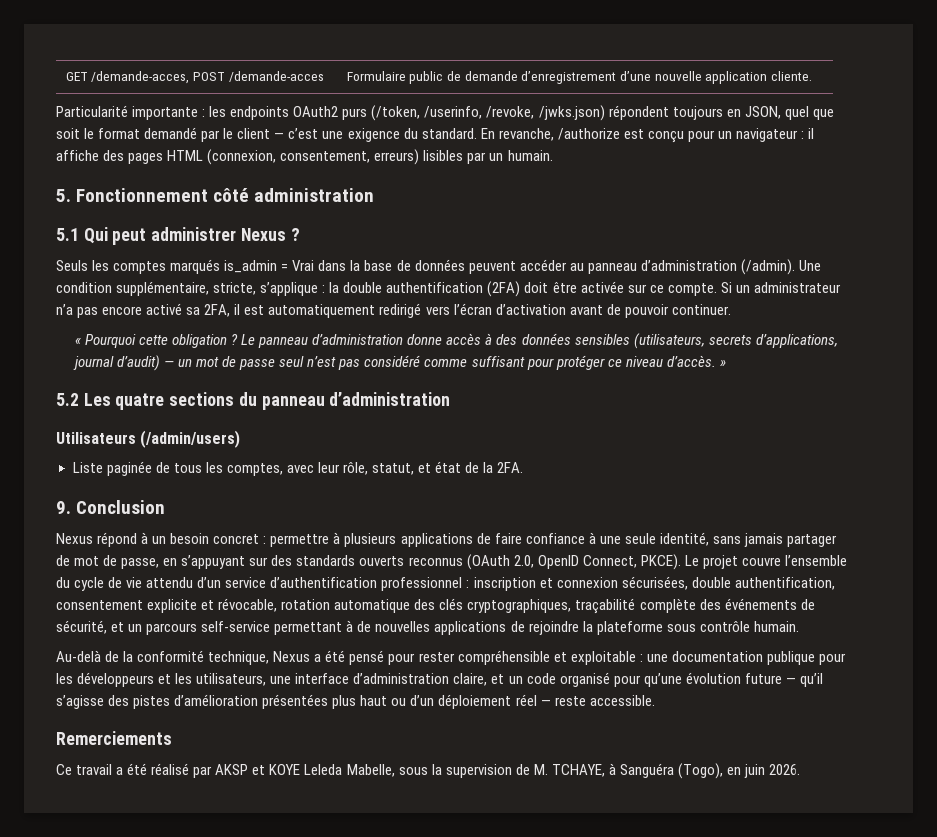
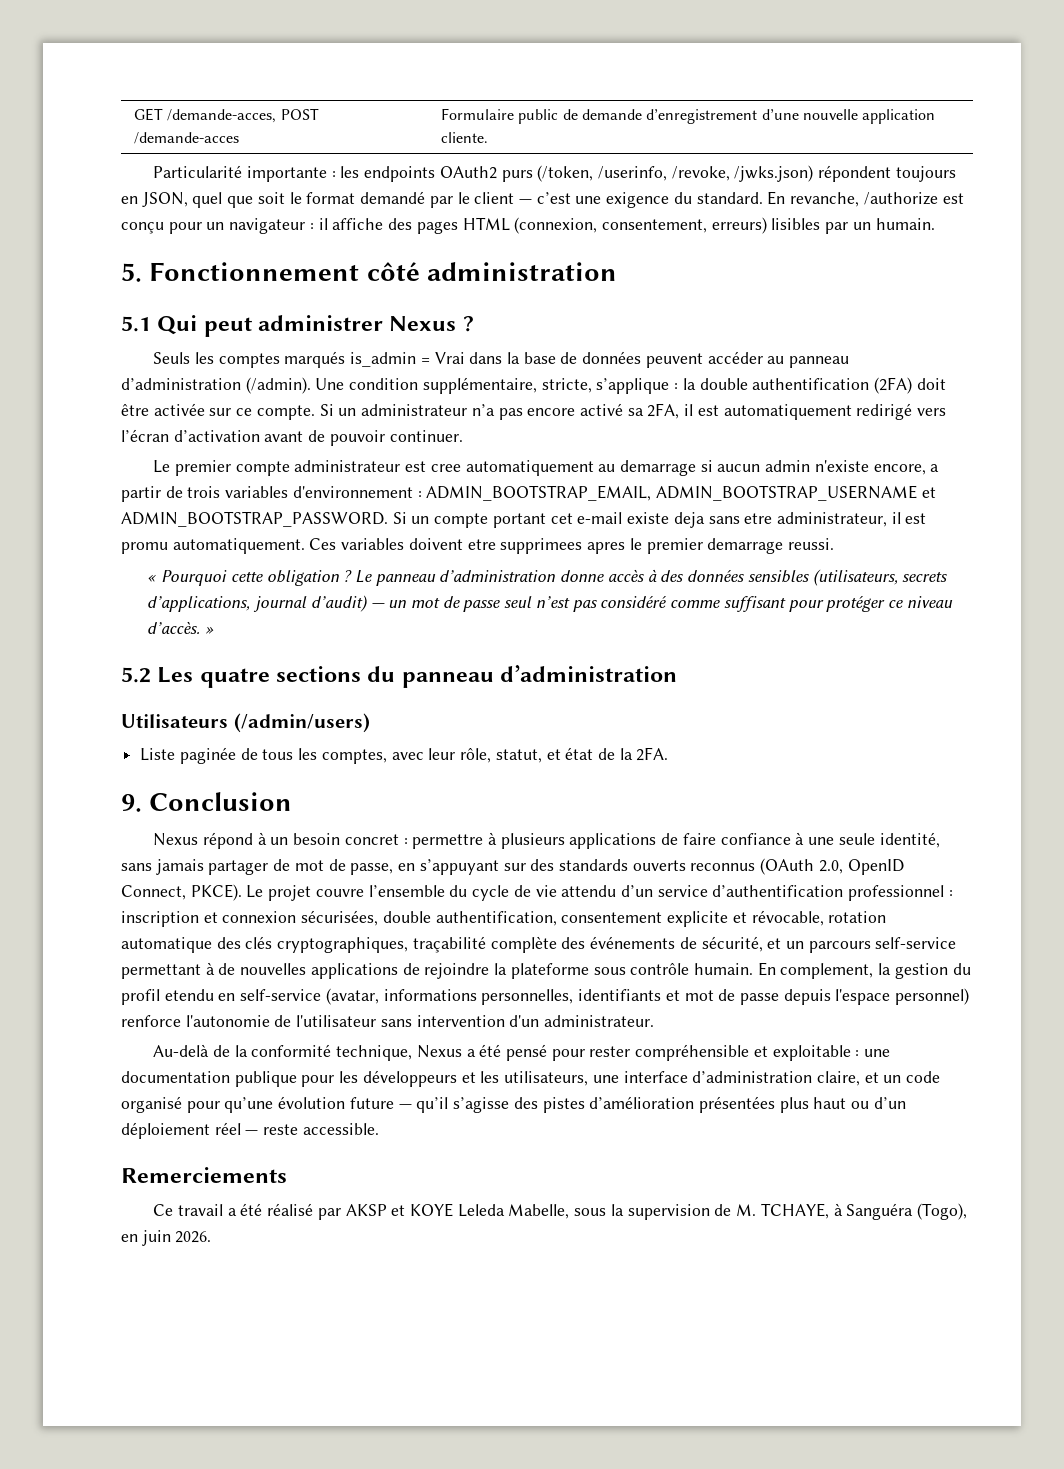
+ Le premier compte administrateur est cree automatiquement au demarrage si aucun admin n'existe encore, a partir de trois variables d'environnement : ADMIN_BOOTSTRAP_EMAIL, ADMIN_BOOTSTRAP_USERNAME et ADMIN_BOOTSTRAP_PASSWORD. Si un compte portant cet e-mail existe deja sans etre administrateur, il est promu automatiquement. Ces variables doivent etre supprimees apres le premier demarrage reussi.
+ En complement, la gestion du profil etendu en self-service (avatar, informations personnelles, identifiants et mot de passe depuis l'espace personnel) renforce l'autonomie de l'utilisateur sans intervention d'un administrateur.

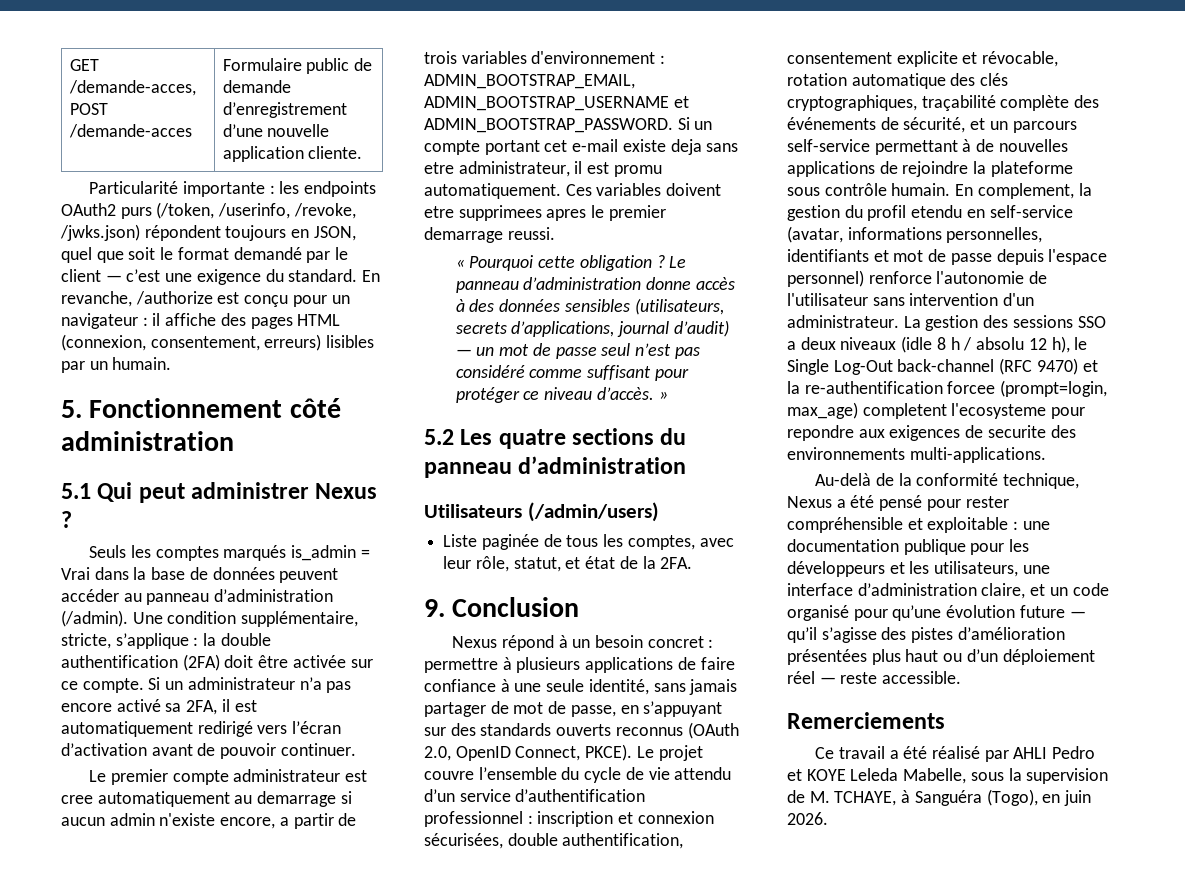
+ La gestion des sessions SSO a deux niveaux (idle 8 h / absolu 12 h), le Single Log-Out back-channel (RFC 9470) et la re-authentification forcee (prompt=login, max_age) completent l'ecosysteme pour repondre aux exigences de securite des environnements multi-applications.
- Ce travail a été réalisé par AKSP et KOYE Leleda Mabelle, sous la supervision de M. TCHAYE, à Sanguéra (Togo), en juin 2026.
+ Ce travail a été réalisé par AHLI Pedro et KOYE Leleda Mabelle, sous la supervision de M. TCHAYE, à Sanguéra (Togo), en juin 2026.

